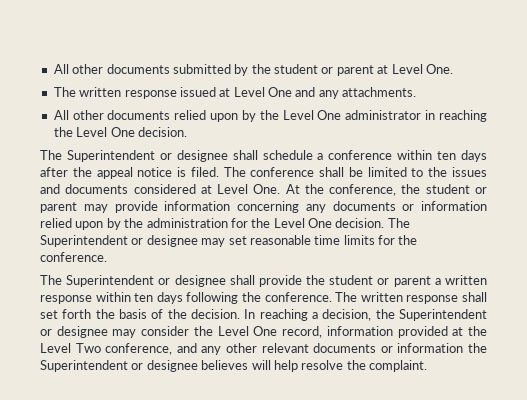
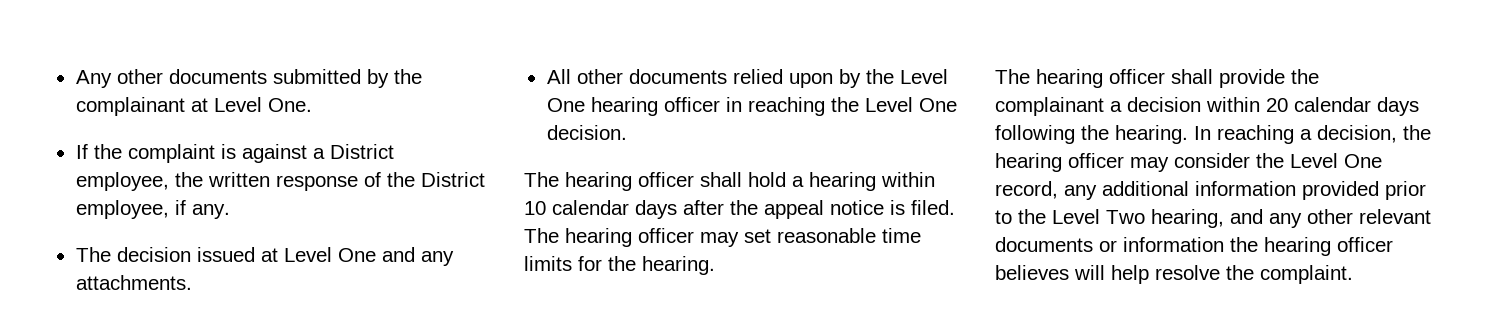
- All other documents submitted by the student or parent at Level One.
+ Any other documents submitted by the complainant at Level One.
- The written response issued at Level One and any attachments.
+ If the complaint is against a District employee, the written response of the District employee, if any.
+ The decision issued at Level One and any attachments.
- All other documents relied upon by the Level One administrator in reaching the Level One decision.
+ All other documents relied upon by the Level One hearing officer in reaching the Level One decision.
- The Superintendent or designee shall schedule a conference within ten days after the appeal notice is filed.
+ The hearing officer shall hold a hearing within 10 calendar days after the appeal notice is filed.
- The conference shall be limited to the issues and documents considered at Level One. At the conference, the student or parent may provide information concerning any documents or information relied upon by the administration for the Level One decision. The Superintendent or designee may set reasonable time limits for the conference.
- The Superintendent or designee shall provide the student or parent a written response within ten days following the conference. The written response shall set forth the basis of the decision.
+ The hearing officer may set reasonable time limits for the hearing.
+ The hearing officer shall provide the complainant a decision within 20 calendar days following the hearing.
- In reaching a decision, the Superintendent or designee may consider the Level One record, information provided at the Level Two conference, and any other relevant documents or information the Superintendent or designee believes will help resolve the complaint.
+ In reaching a decision, the hearing officer may consider the Level One record, any additional information provided prior to the Level Two hearing, and any other relevant documents or information the hearing officer believes will help resolve the complaint.

